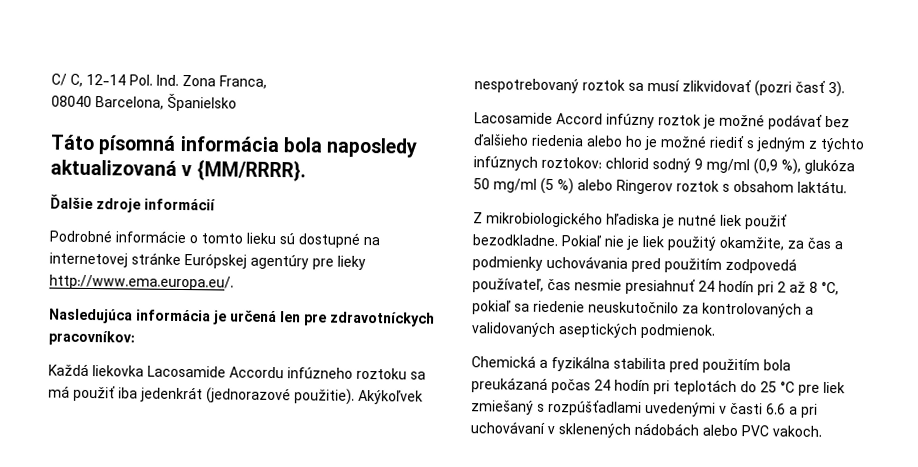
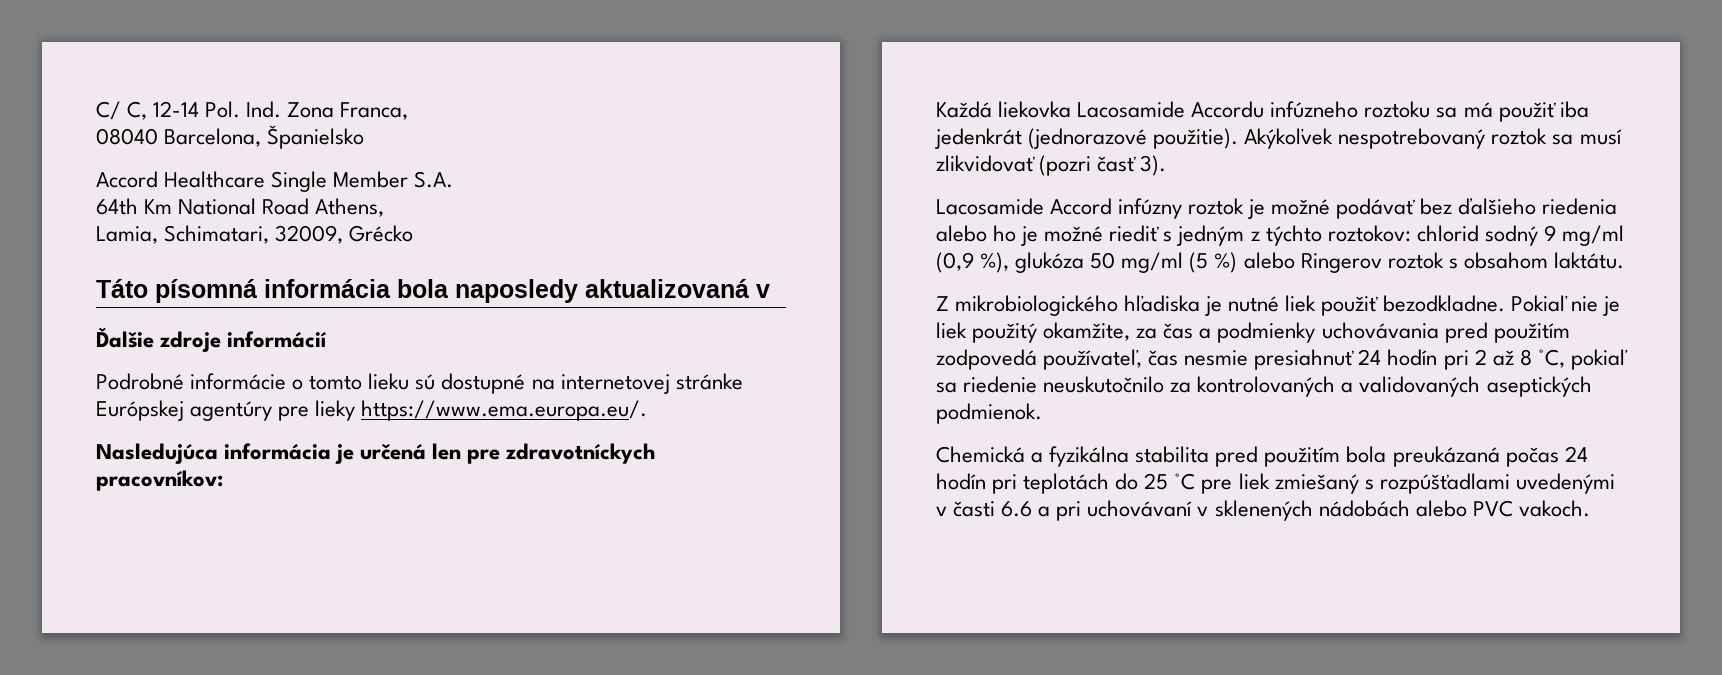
+ Accord Healthcare Single Member S.A.
+ 64th Km National Road Athens,
+ Lamia, Schimatari, 32009, Grécko
- Táto písomná informácia bola naposledy aktualizovaná v {MM/RRRR}.
+ Táto písomná informácia bola naposledy aktualizovaná v
- Podrobné informácie o tomto lieku sú dostupné na internetovej stránke Európskej agentúry pre lieky http://www.ema.europa.eu/.
+ Podrobné informácie o tomto lieku sú dostupné na internetovej stránke Európskej agentúry pre lieky https://www.ema.europa.eu/.
- Lacosamide Accord infúzny roztok je možné podávať bez ďalšieho riedenia alebo ho je možné riediť s jedným z týchto infúznych roztokov: chlorid sodný 9 mg/ml (0,9 %), glukóza 50 mg/ml (5 %) alebo Ringerov roztok s obsahom laktátu.
+ Lacosamide Accord infúzny roztok je možné podávať bez ďalšieho riedenia alebo ho je možné riediť s jedným z týchto roztokov: chlorid sodný 9 mg/ml (0,9 %), glukóza 50 mg/ml (5 %) alebo Ringerov roztok s obsahom laktátu.

